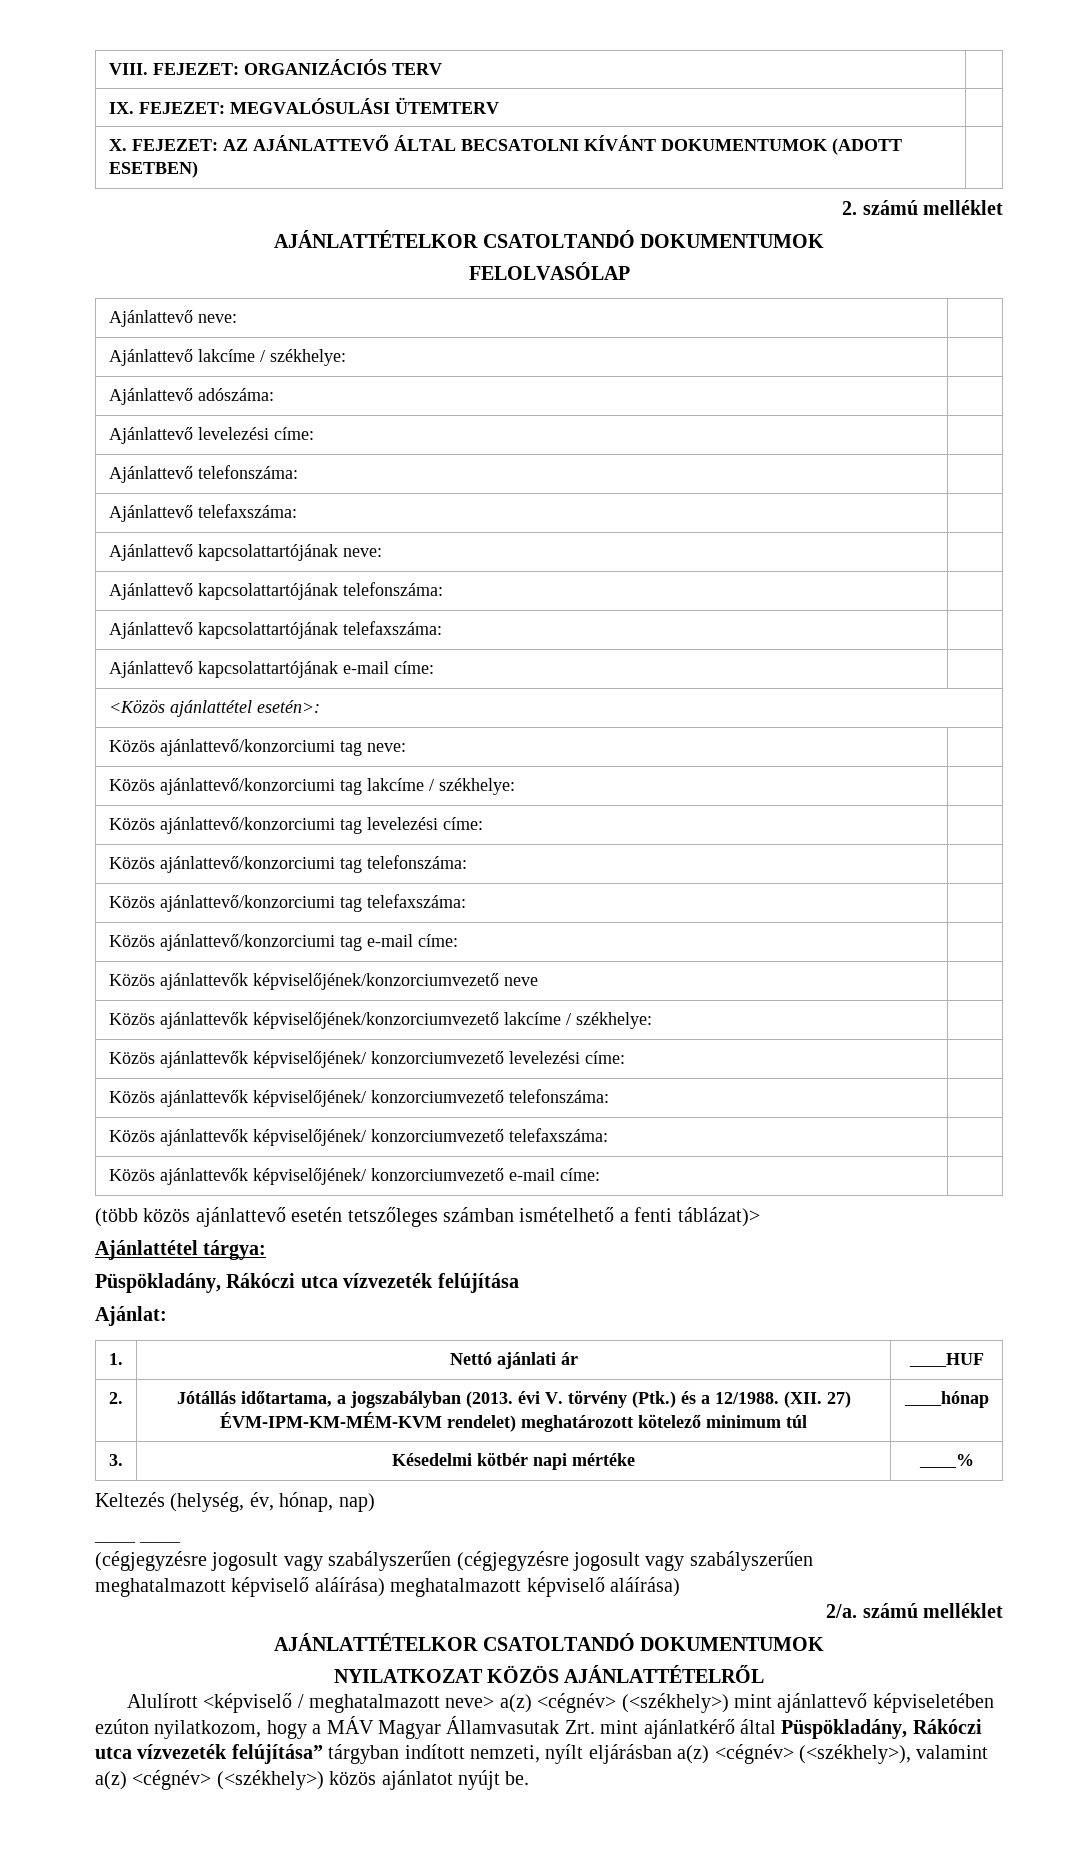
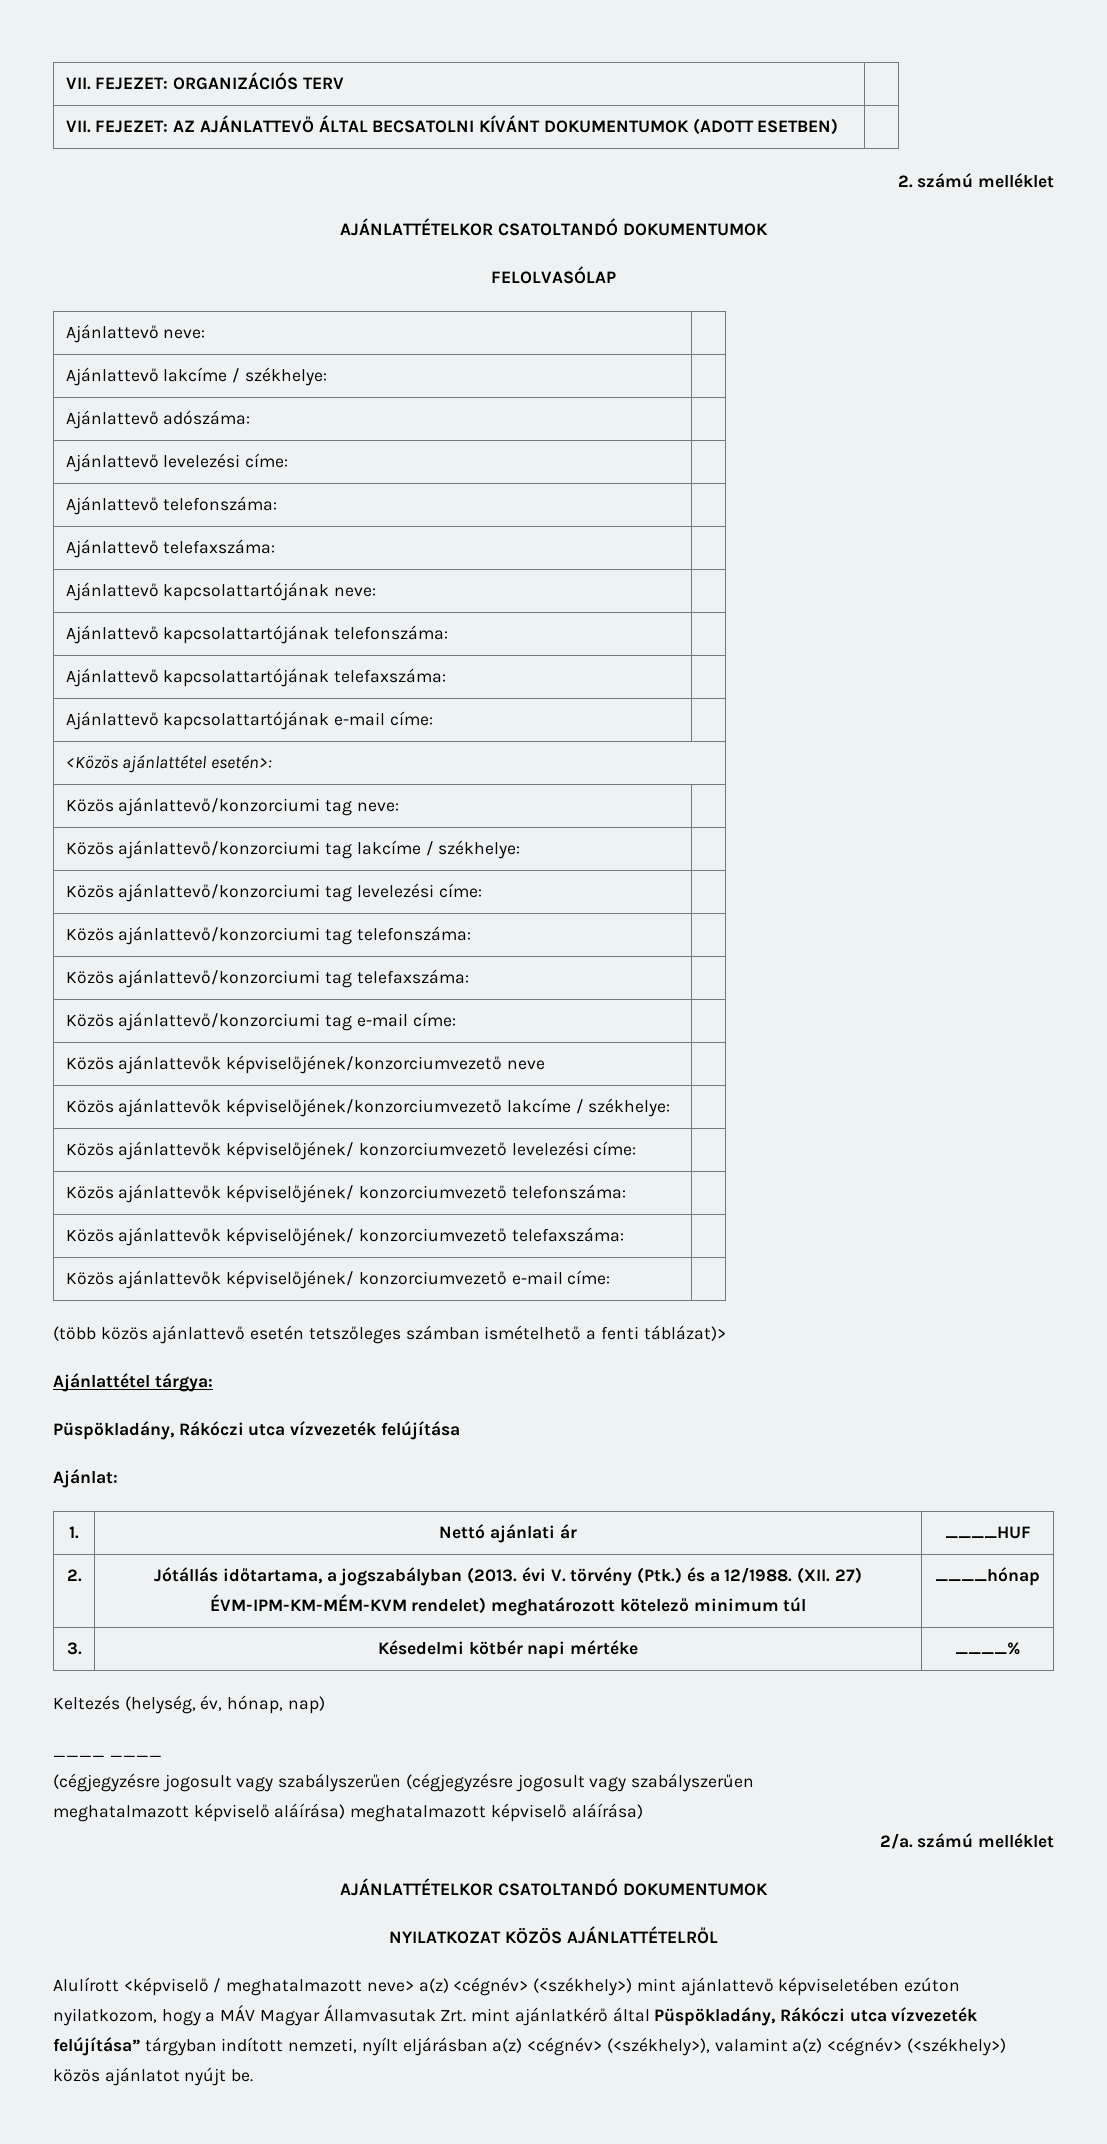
- VIII. FEJEZET: ORGANIZÁCIÓS TERV |
+ VII. FEJEZET: ORGANIZÁCIÓS TERV |
- IX. FEJEZET: MEGVALÓSULÁSI ÜTEMTERV |
- X. FEJEZET: AZ AJÁNLATTEVŐ ÁLTAL BECSATOLNI KÍVÁNT DOKUMENTUMOK (ADOTT ESETBEN) |
+ VII. FEJEZET: AZ AJÁNLATTEVŐ ÁLTAL BECSATOLNI KÍVÁNT DOKUMENTUMOK (ADOTT ESETBEN) |

